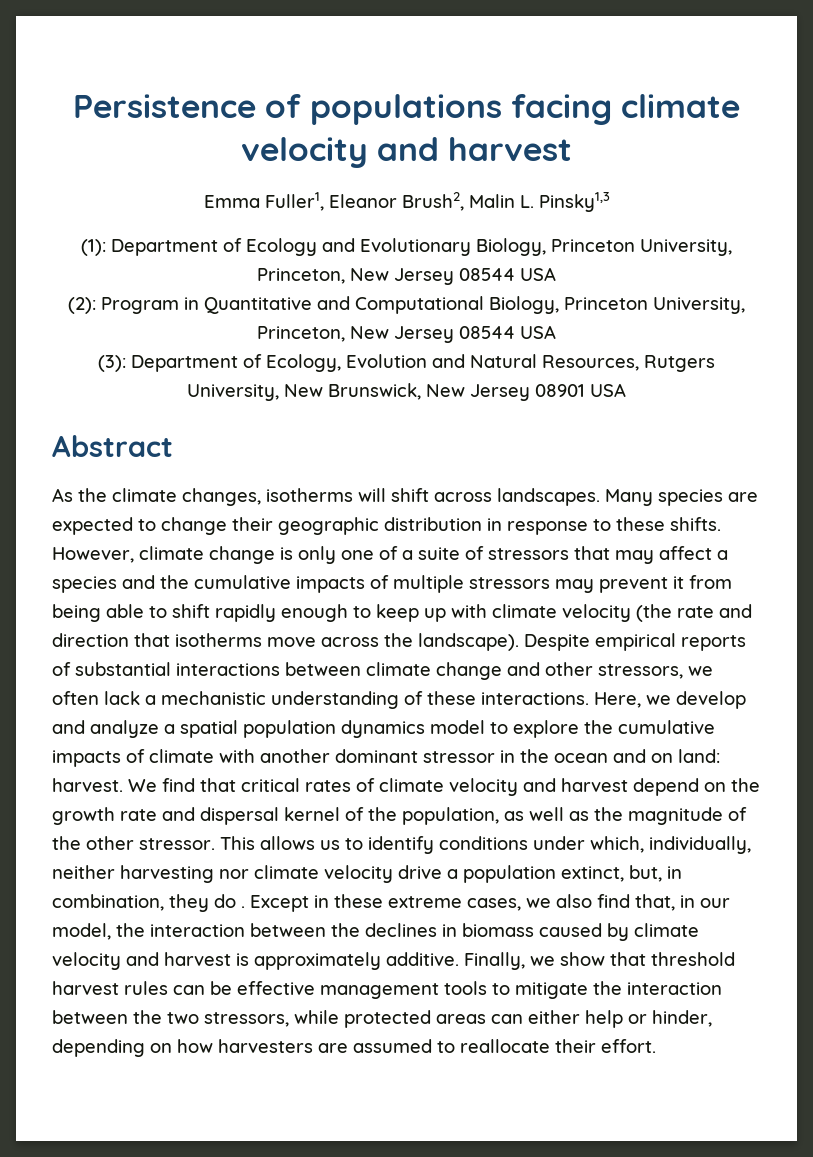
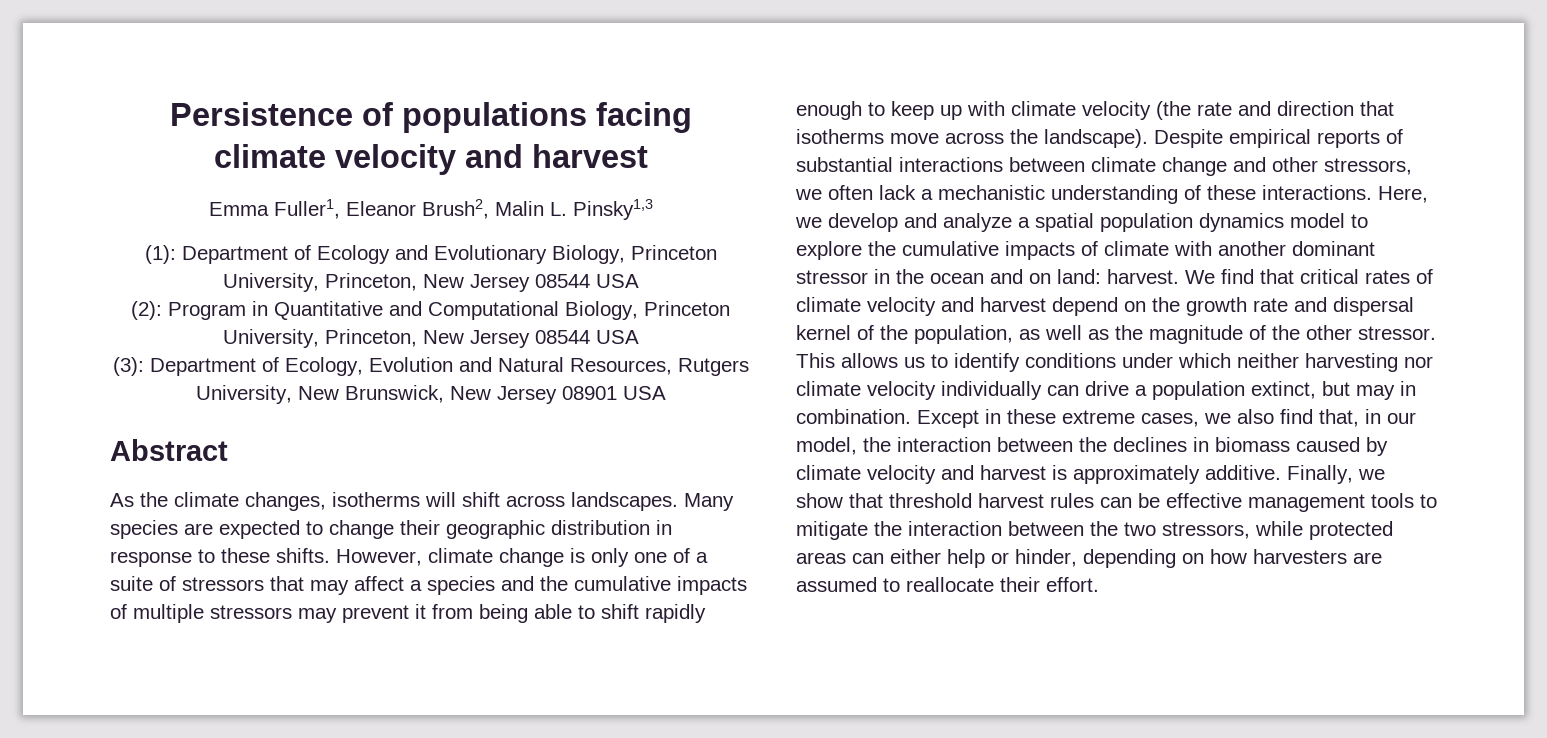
- This allows us to identify conditions under which, individually, neither harvesting nor climate velocity drive a population extinct, but, in combination, they do .
+ This allows us to identify conditions under which neither harvesting nor climate velocity individually can drive a population extinct, but may in combination.

